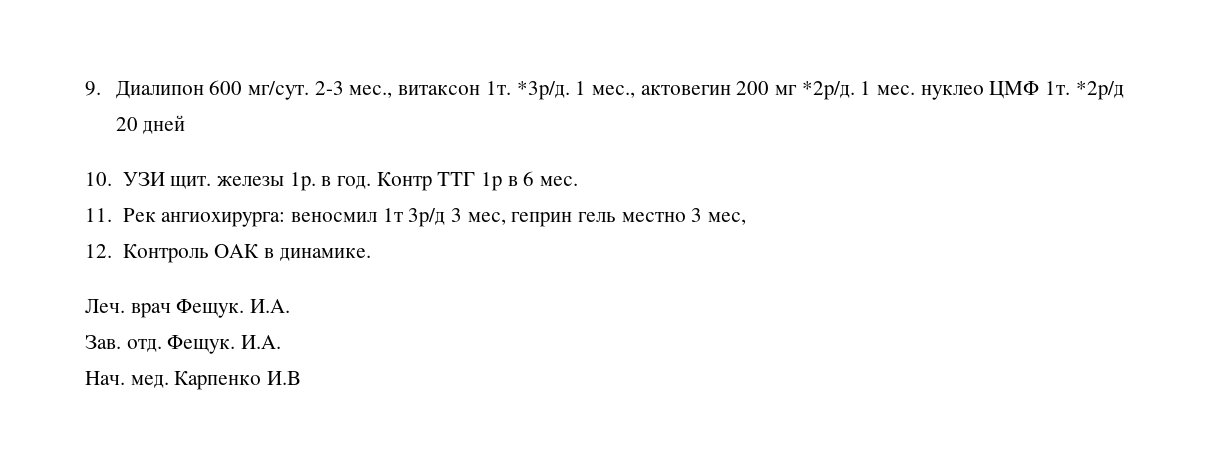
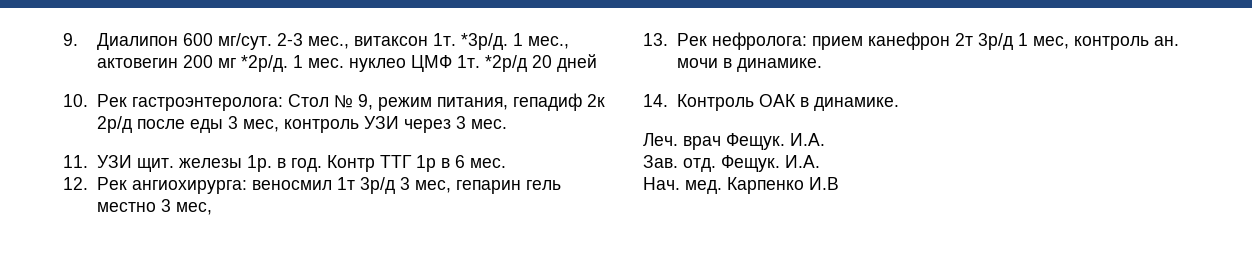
- 10. УЗИ щит. железы 1р. в год.
+ 10. Рек гастроэнтеролога: Стол № 9, режим питания, гепадиф 2к 2р/д после еды 3 мес, контроль УЗИ через 3 мес.
+ 11. УЗИ щит. железы 1р. в год.
- 11. Рек ангиохирурга: веносмил 1т 3р/д 3 мес, геприн гель местно 3 мес,
+ 12. Рек ангиохирурга: веносмил 1т 3р/д 3 мес, гепарин гель местно 3 мес,
- 12. Контроль ОАК в динамике.
+ 13. Рек нефролога: прием канефрон 2т 3р/д 1 мес, контроль ан. мочи в динамике.
+ 14. Контроль ОАК в динамике.

